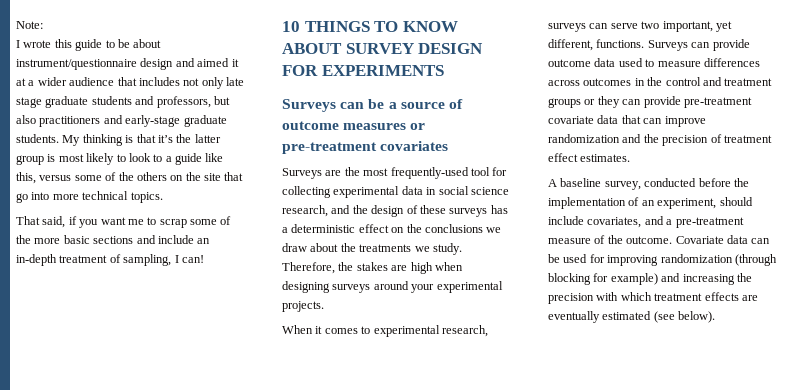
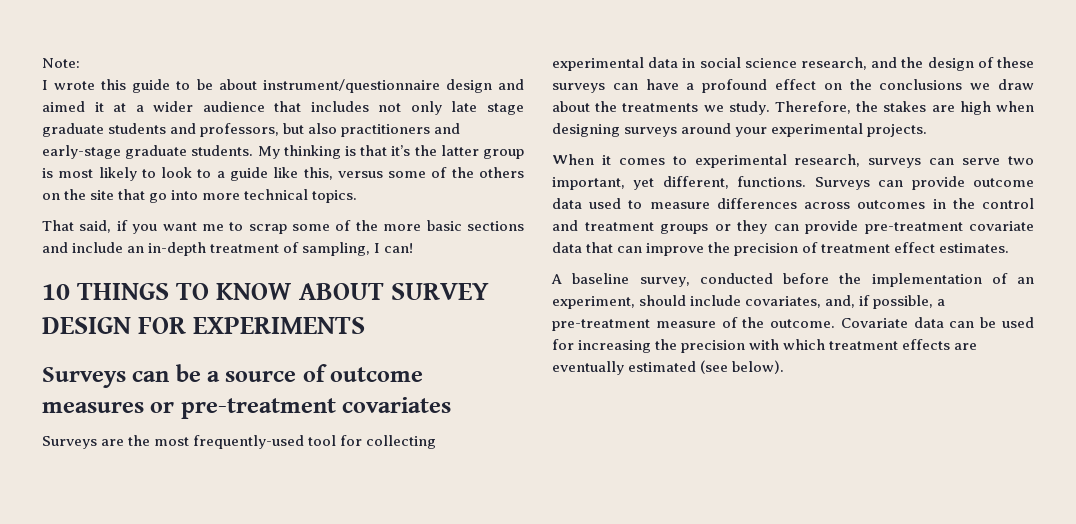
- Surveys are the most frequently-used tool for collecting experimental data in social science research, and the design of these surveys has a deterministic effect on the conclusions we draw about the treatments we study.
+ Surveys are the most frequently-used tool for collecting experimental data in social science research, and the design of these surveys can have a profound effect on the conclusions we draw about the treatments we study.
- Surveys can provide outcome data used to measure differences across outcomes in the control and treatment groups or they can provide pre-treatment covariate data that can improve randomization and the precision of treatment effect estimates.
+ Surveys can provide outcome data used to measure differences across outcomes in the control and treatment groups or they can provide pre-treatment covariate data that can improve the precision of treatment effect estimates.
- A baseline survey, conducted before the implementation of an experiment, should include covariates, and a pre-treatment measure of the outcome.
+ A baseline survey, conducted before the implementation of an experiment, should include covariates, and, if possible, a pre-treatment measure of the outcome.
- Covariate data can be used for improving randomization (through blocking for example) and increasing the precision with which treatment effects are eventually estimated (see below).
+ Covariate data can be used for increasing the precision with which treatment effects are eventually estimated (see below).

